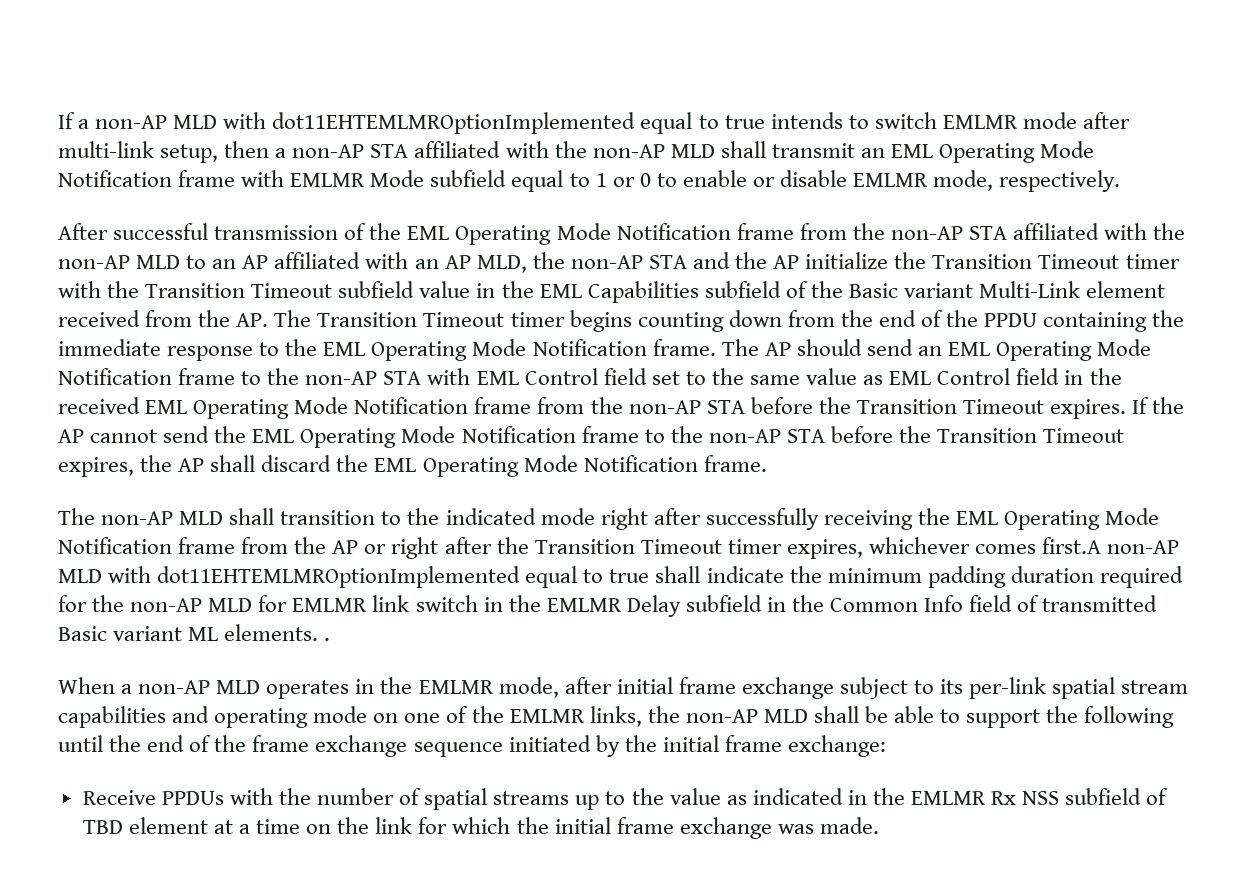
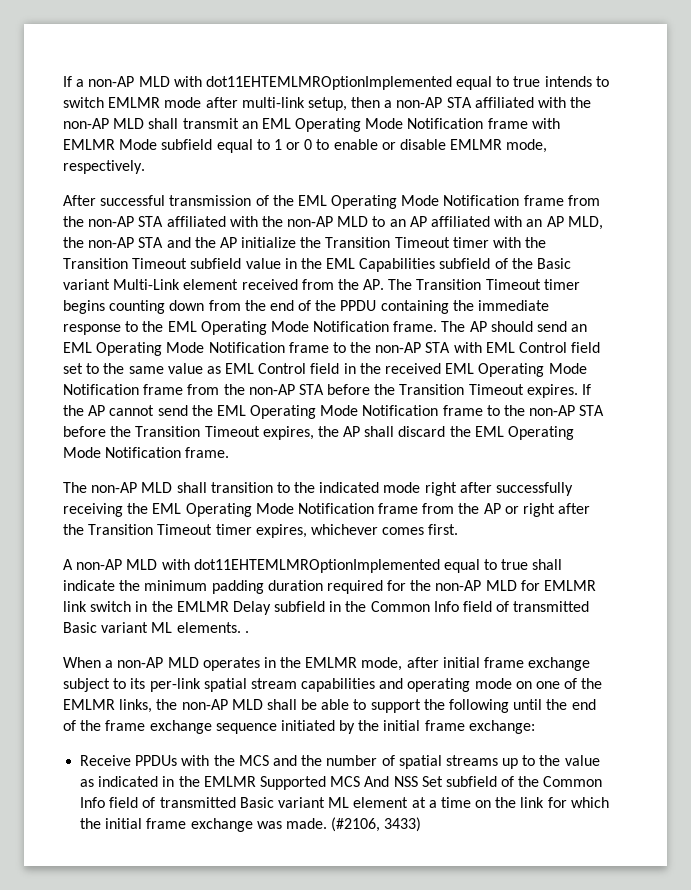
- The non-AP MLD shall transition to the indicated mode right after successfully receiving the EML Operating Mode Notification frame from the AP or right after the Transition Timeout timer expires, whichever comes first.A non-AP MLD with dot11EHTEMLMROptionImplemented equal to true shall indicate the minimum padding duration required for the non-AP MLD for EMLMR link switch in the EMLMR Delay subfield in the Common Info field of transmitted Basic variant ML elements. .
+ The non-AP MLD shall transition to the indicated mode right after successfully receiving the EML Operating Mode Notification frame from the AP or right after the Transition Timeout timer expires, whichever comes first.
+ A non-AP MLD with dot11EHTEMLMROptionImplemented equal to true shall indicate the minimum padding duration required for the non-AP MLD for EMLMR link switch in the EMLMR Delay subfield in the Common Info field of transmitted Basic variant ML elements. .
- Receive PPDUs with the number of spatial streams up to the value as indicated in the EMLMR Rx NSS subfield of TBD element at a time on the link for which the initial frame exchange was made.
+ Receive PPDUs with the MCS and the number of spatial streams up to the value as indicated in the EMLMR Supported MCS And NSS Set subfield of the Common Info field of transmitted Basic variant ML element at a time on the link for which the initial frame exchange was made.
+ (#2106, 3433)

